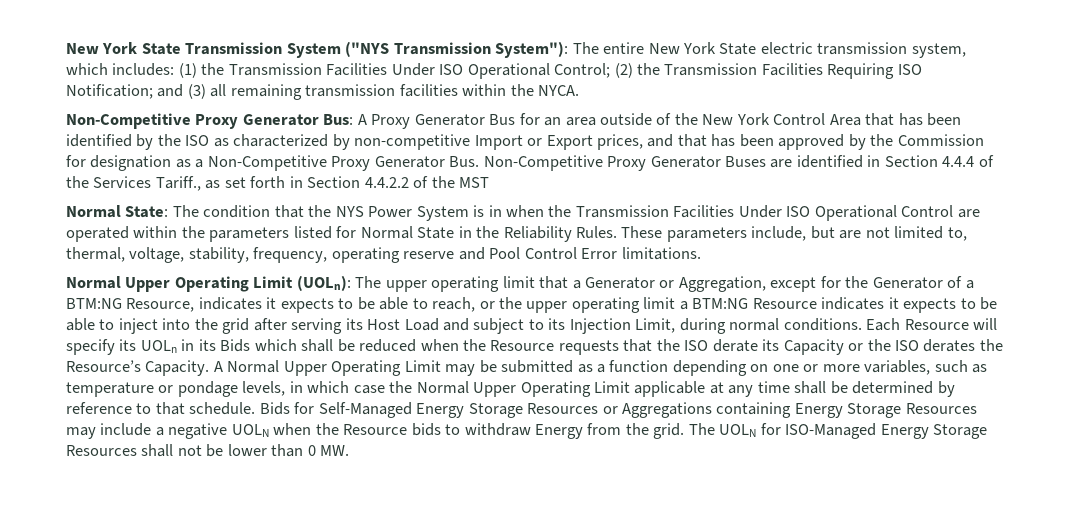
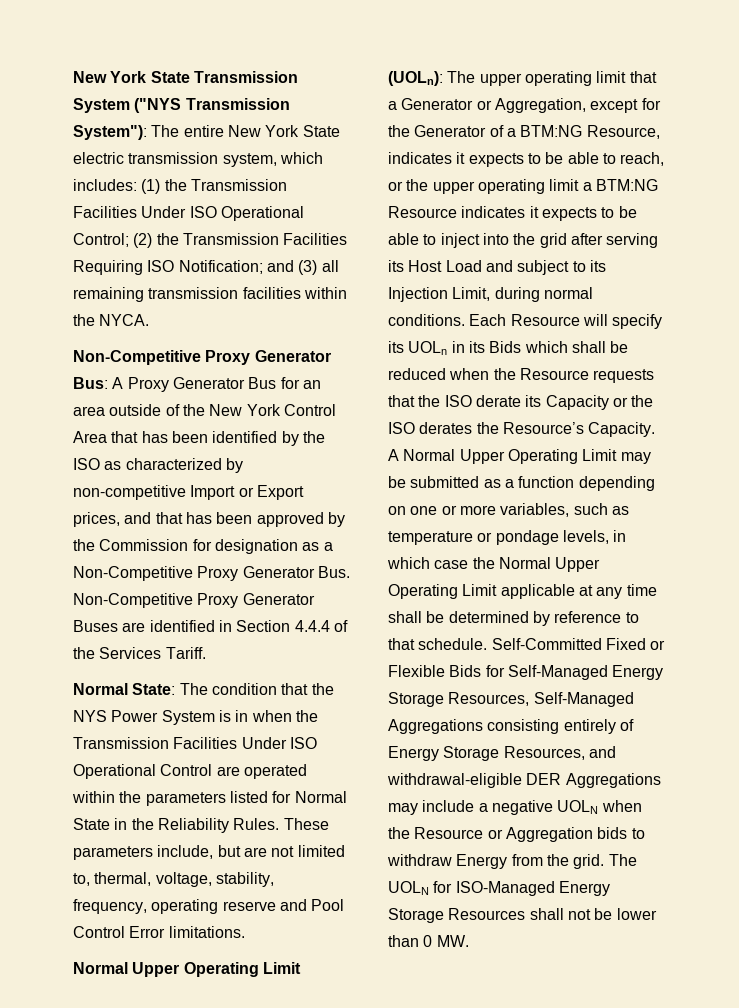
- A Proxy Generator Bus for an area outside of the New York Control Area that has been identified by the ISO as characterized by non-competitive Import or Export prices, and that has been approved by the Commission for designation as a Non-Competitive Proxy Generator Bus. Non-Competitive Proxy Generator Buses are identified in Section 4.4.4 of the Services Tariff., as set forth in Section 4.4.2.2 of the MST
+ A Proxy Generator Bus for an area outside of the New York Control Area that has been identified by the ISO as characterized by non-competitive Import or Export prices, and that has been approved by the Commission for designation as a Non-Competitive Proxy Generator Bus. Non-Competitive Proxy Generator Buses are identified in Section 4.4.4 of the Services Tariff.
- Bids for Self-Managed Energy Storage Resources or Aggregations containing Energy Storage Resources may include a negative UOLN when the Resource bids to withdraw Energy from the grid.
+ Self-Committed Fixed or Flexible Bids for Self-Managed Energy Storage Resources, Self-Managed Aggregations consisting entirely of Energy Storage Resources, and withdrawal-eligible DER Aggregations may include a negative UOLN when the Resource or Aggregation bids to withdraw Energy from the grid.

